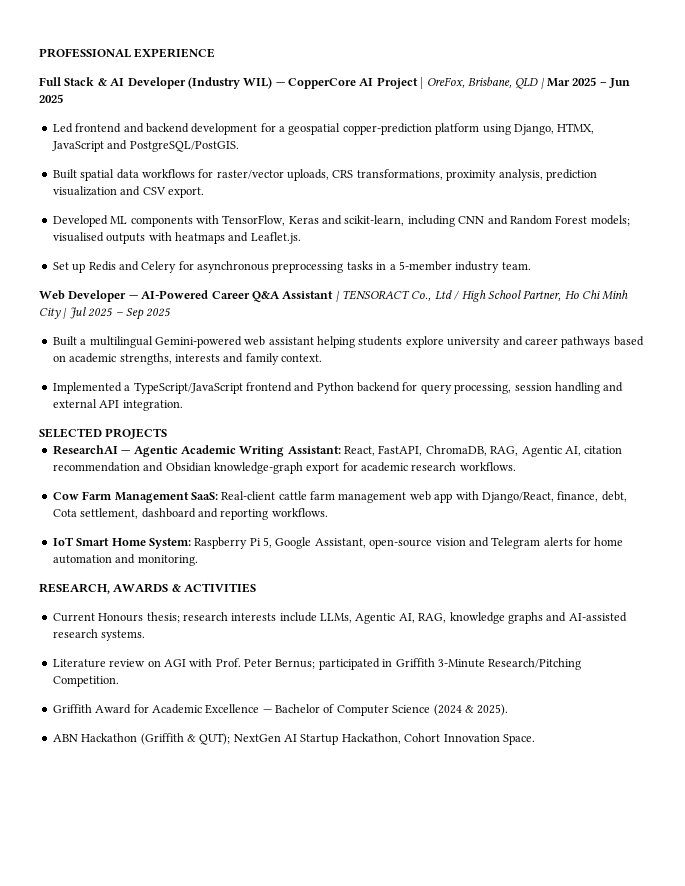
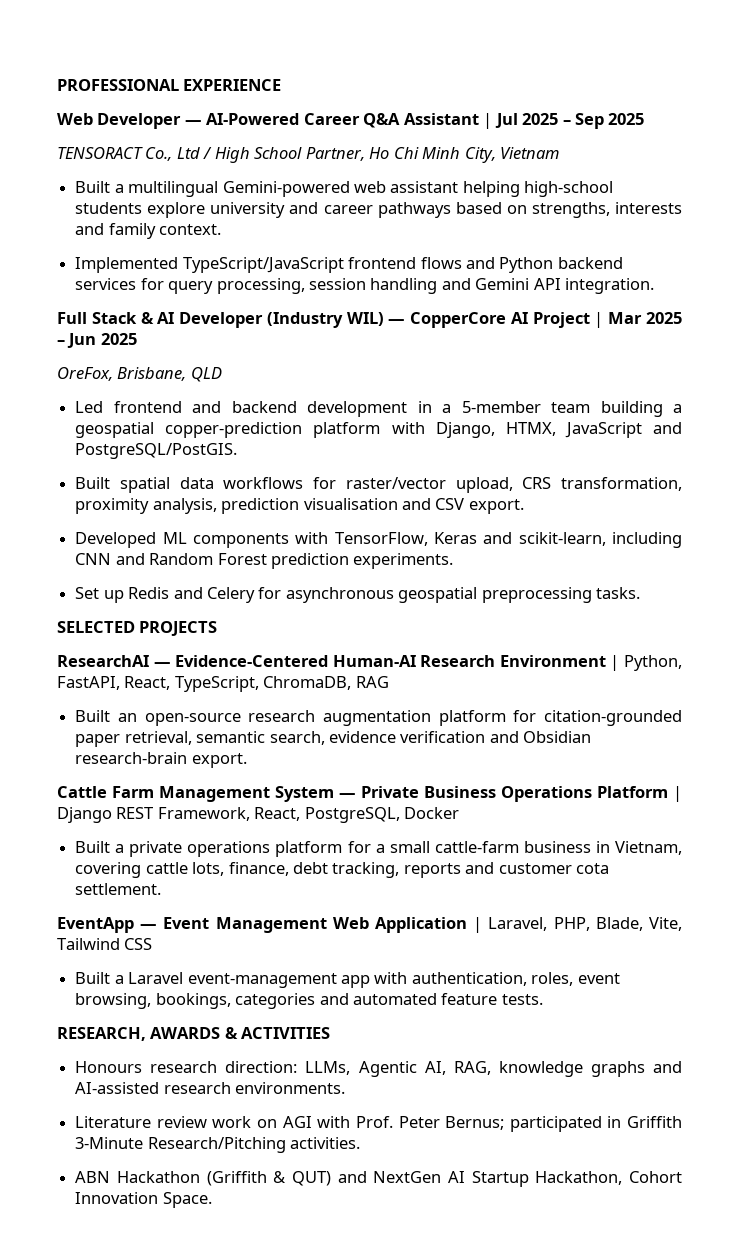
+ Web Developer — AI-Powered Career Q&A Assistant | Jul 2025 – Sep 2025
+ TENSORACT Co., Ltd / High School Partner, Ho Chi Minh City, Vietnam
+ Built a multilingual Gemini-powered web assistant helping high-school students explore university and career pathways based on strengths, interests and family context.
+ Implemented TypeScript/JavaScript frontend flows and Python backend services for query processing, session handling and Gemini API integration.
- Full Stack & AI Developer (Industry WIL) — CopperCore AI Project | OreFox, Brisbane, QLD | Mar 2025 – Jun 2025
+ Full Stack & AI Developer (Industry WIL) — CopperCore AI Project | Mar 2025 – Jun 2025
+ OreFox, Brisbane, QLD
- Led frontend and backend development for a geospatial copper-prediction platform using Django, HTMX, JavaScript and PostgreSQL/PostGIS.
+ Led frontend and backend development in a 5-member team building a geospatial copper-prediction platform with Django, HTMX, JavaScript and PostgreSQL/PostGIS.
- Built spatial data workflows for raster/vector uploads, CRS transformations, proximity analysis, prediction visualization and CSV export.
+ Built spatial data workflows for raster/vector upload, CRS transformation, proximity analysis, prediction visualisation and CSV export.
- Developed ML components with TensorFlow, Keras and scikit-learn, including CNN and Random Forest models; visualised outputs with heatmaps and Leaflet.js.
+ Developed ML components with TensorFlow, Keras and scikit-learn, including CNN and Random Forest prediction experiments.
- Set up Redis and Celery for asynchronous preprocessing tasks in a 5-member industry team.
- Web Developer — AI-Powered Career Q&A Assistant | TENSORACT Co., Ltd / High School Partner, Ho Chi Minh City | Jul 2025 – Sep 2025
- Built a multilingual Gemini-powered web assistant helping students explore university and career pathways based on academic strengths, interests and family context.
- Implemented a TypeScript/JavaScript frontend and Python backend for query processing, session handling and external API integration.
+ Set up Redis and Celery for asynchronous geospatial preprocessing tasks.
  SELECTED PROJECTS
- ResearchAI — Agentic Academic Writing Assistant: React, FastAPI, ChromaDB, RAG, Agentic AI, citation recommendation and Obsidian knowledge-graph export for academic research workflows.
- Cow Farm Management SaaS: Real-client cattle farm management web app with Django/React, finance, debt, Cota settlement, dashboard and reporting workflows.
- IoT Smart Home System: Raspberry Pi 5, Google Assistant, open-source vision and Telegram alerts for home automation and monitoring.
+ ResearchAI — Evidence-Centered Human-AI Research Environment | Python, FastAPI, React, TypeScript, ChromaDB, RAG
+ Built an open-source research augmentation platform for citation-grounded paper retrieval, semantic search, evidence verification and Obsidian research-brain export.
+ Cattle Farm Management System — Private Business Operations Platform | Django REST Framework, React, PostgreSQL, Docker
+ Built a private operations platform for a small cattle-farm business in Vietnam, covering cattle lots, finance, debt tracking, reports and customer cota settlement.
+ EventApp — Event Management Web Application | Laravel, PHP, Blade, Vite, Tailwind CSS
+ Built a Laravel event-management app with authentication, roles, event browsing, bookings, categories and automated feature tests.
  RESEARCH, AWARDS & ACTIVITIES
- Current Honours thesis; research interests include LLMs, Agentic AI, RAG, knowledge graphs and AI-assisted research systems.
+ Honours research direction: LLMs, Agentic AI, RAG, knowledge graphs and AI-assisted research environments.
- Literature review on AGI with Prof. Peter Bernus; participated in Griffith 3-Minute Research/Pitching Competition.
- Griffith Award for Academic Excellence — Bachelor of Computer Science (2024 & 2025).
+ Literature review work on AGI with Prof. Peter Bernus; participated in Griffith 3-Minute Research/Pitching activities.
- ABN Hackathon (Griffith & QUT); NextGen AI Startup Hackathon, Cohort Innovation Space.
+ ABN Hackathon (Griffith & QUT) and NextGen AI Startup Hackathon, Cohort Innovation Space.

